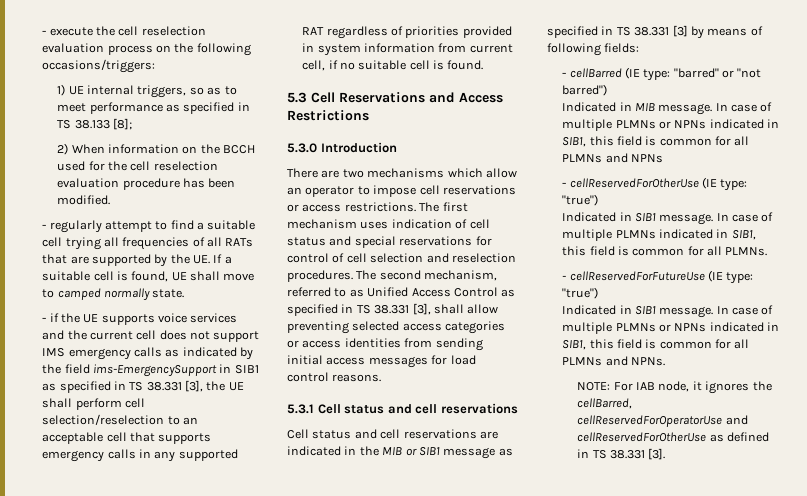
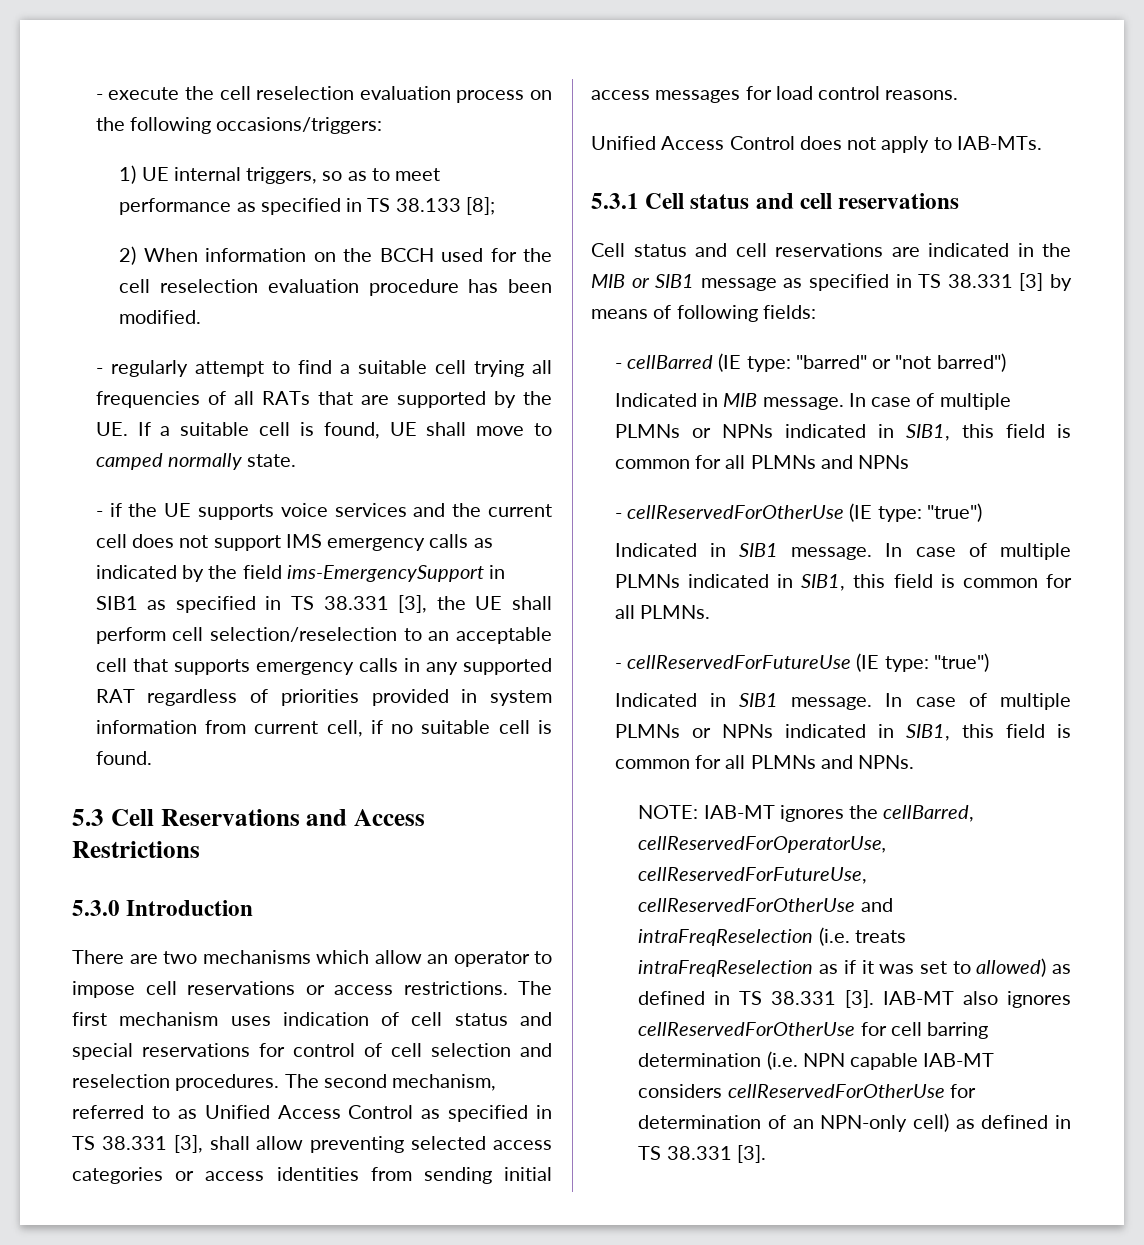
+ Unified Access Control does not apply to IAB-MTs.
- NOTE: For IAB node, it ignores the cellBarred, cellReservedForOperatorUse and cellReservedForOtherUse as defined in TS 38.331 [3].
+ NOTE: IAB-MT ignores the cellBarred, cellReservedForOperatorUse, cellReservedForFutureUse, cellReservedForOtherUse and intraFreqReselection (i.e. treats intraFreqReselection as if it was set to allowed) as defined in TS 38.331 [3]. IAB-MT also ignores cellReservedForOtherUse for cell barring determination (i.e. NPN capable IAB-MT considers cellReservedForOtherUse for determination of an NPN-only cell) as defined in TS 38.331 [3].

